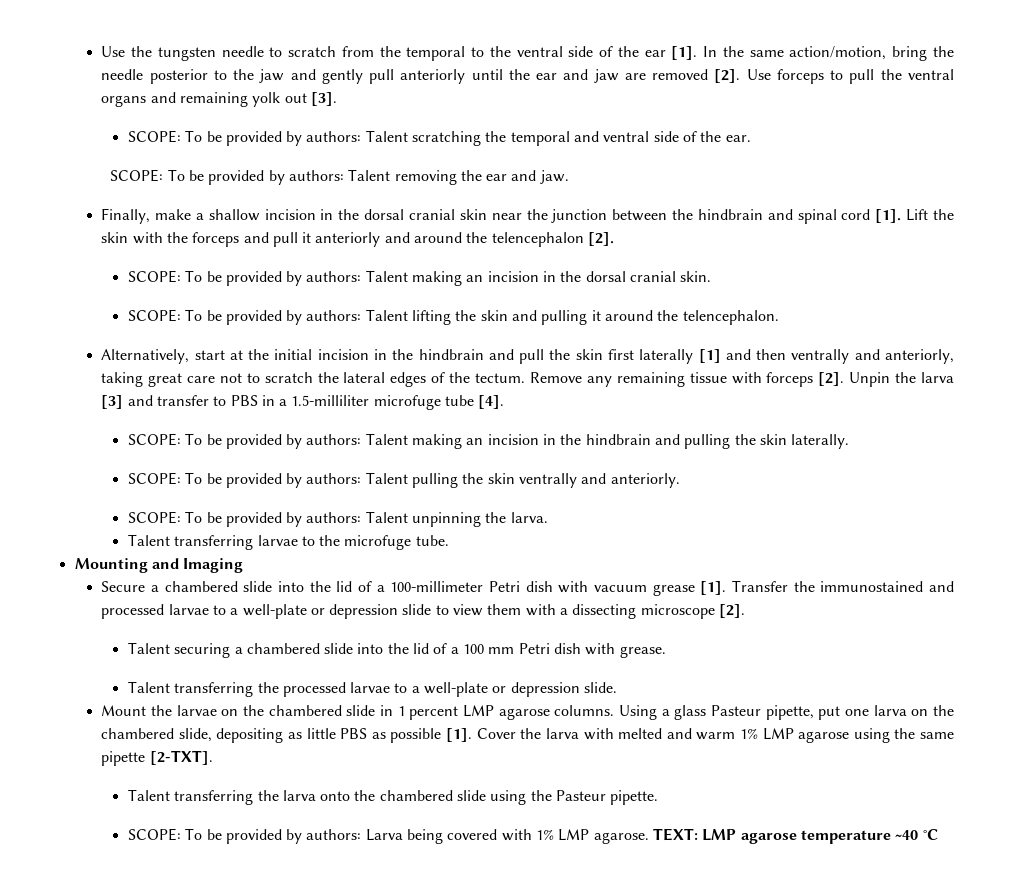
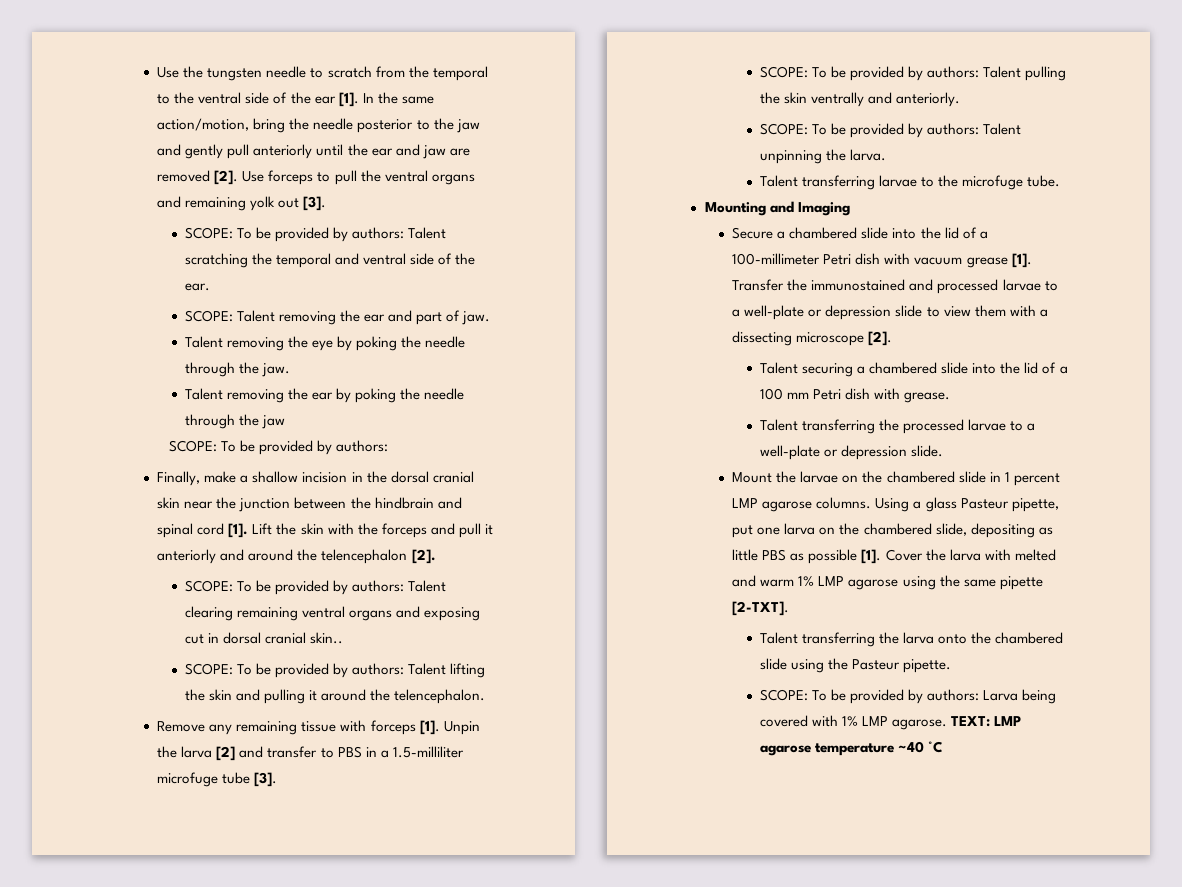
- SCOPE: To be provided by authors: Talent removing the ear and jaw.
+ SCOPE: Talent removing the ear and part of jaw.
+ Talent removing the eye by poking the needle through the jaw.
+ Talent removing the ear by poking the needle through the jaw
+ SCOPE: To be provided by authors:
- SCOPE: To be provided by authors: Talent making an incision in the dorsal cranial skin.
+ SCOPE: To be provided by authors: Talent clearing remaining ventral organs and exposing cut in dorsal cranial skin..
- Alternatively, start at the initial incision in the hindbrain and pull the skin first laterally [1] and then ventrally and anteriorly, taking great care not to scratch the lateral edges of the tectum. Remove any remaining tissue with forceps [2].
+ Remove any remaining tissue with forceps [1].
- Unpin the larva [3] and transfer to PBS in a 1.5-milliliter microfuge tube [4].
- SCOPE: To be provided by authors: Talent making an incision in the hindbrain and pulling the skin laterally.
+ Unpin the larva [2] and transfer to PBS in a 1.5-milliliter microfuge tube [3].

